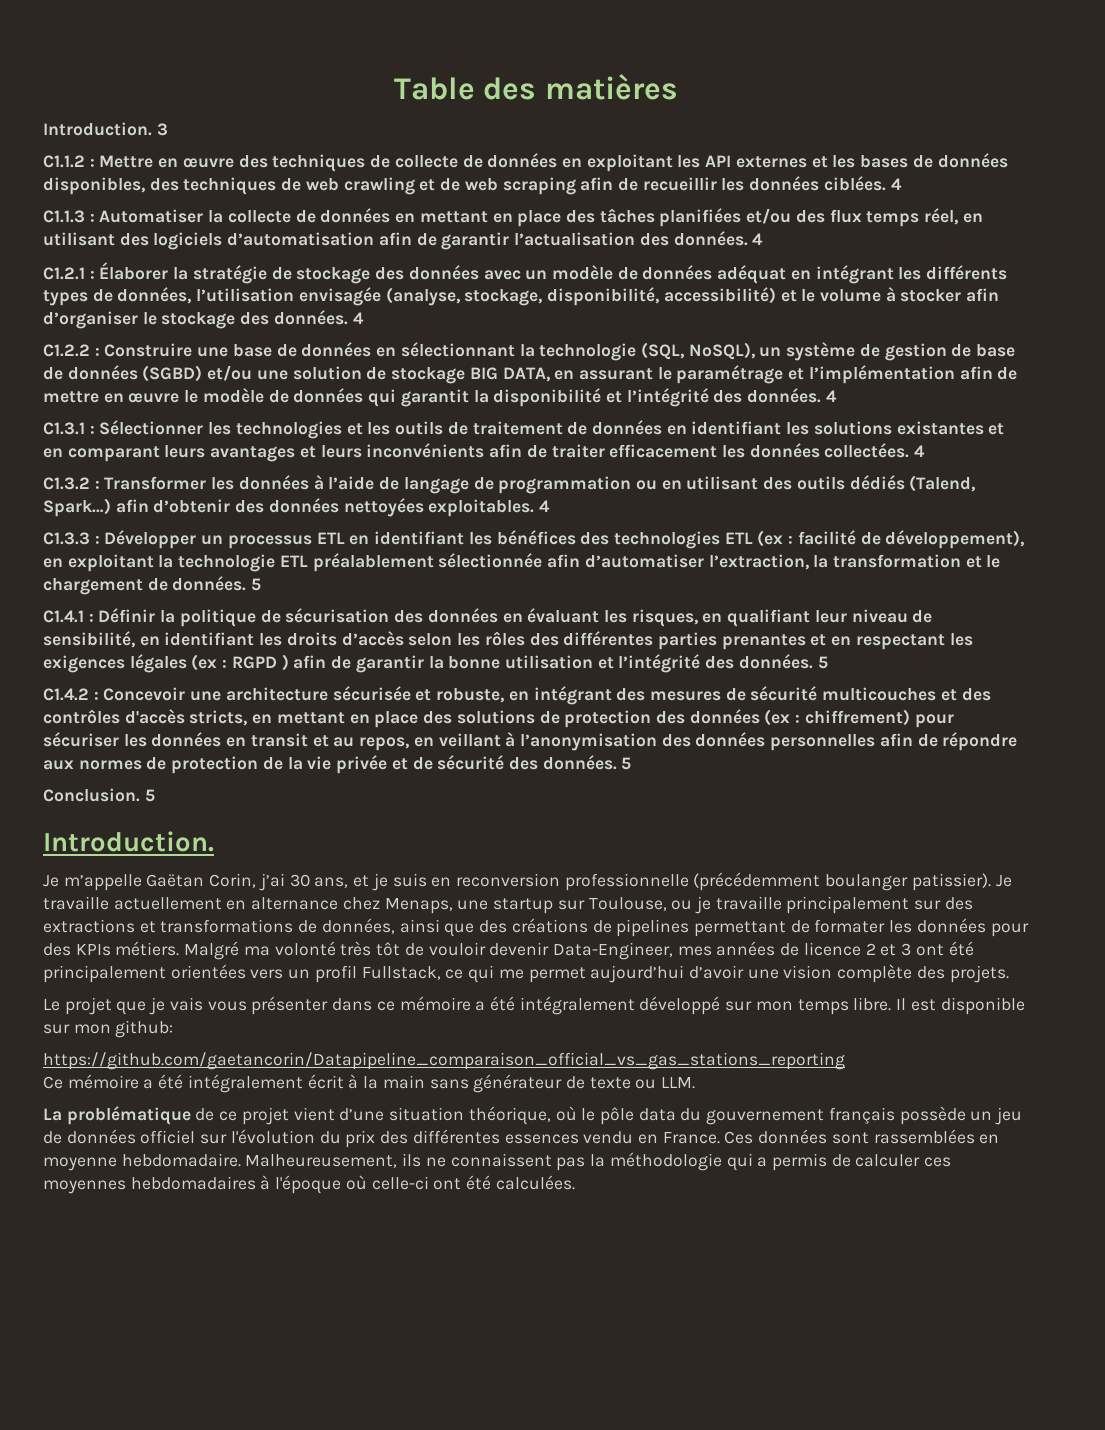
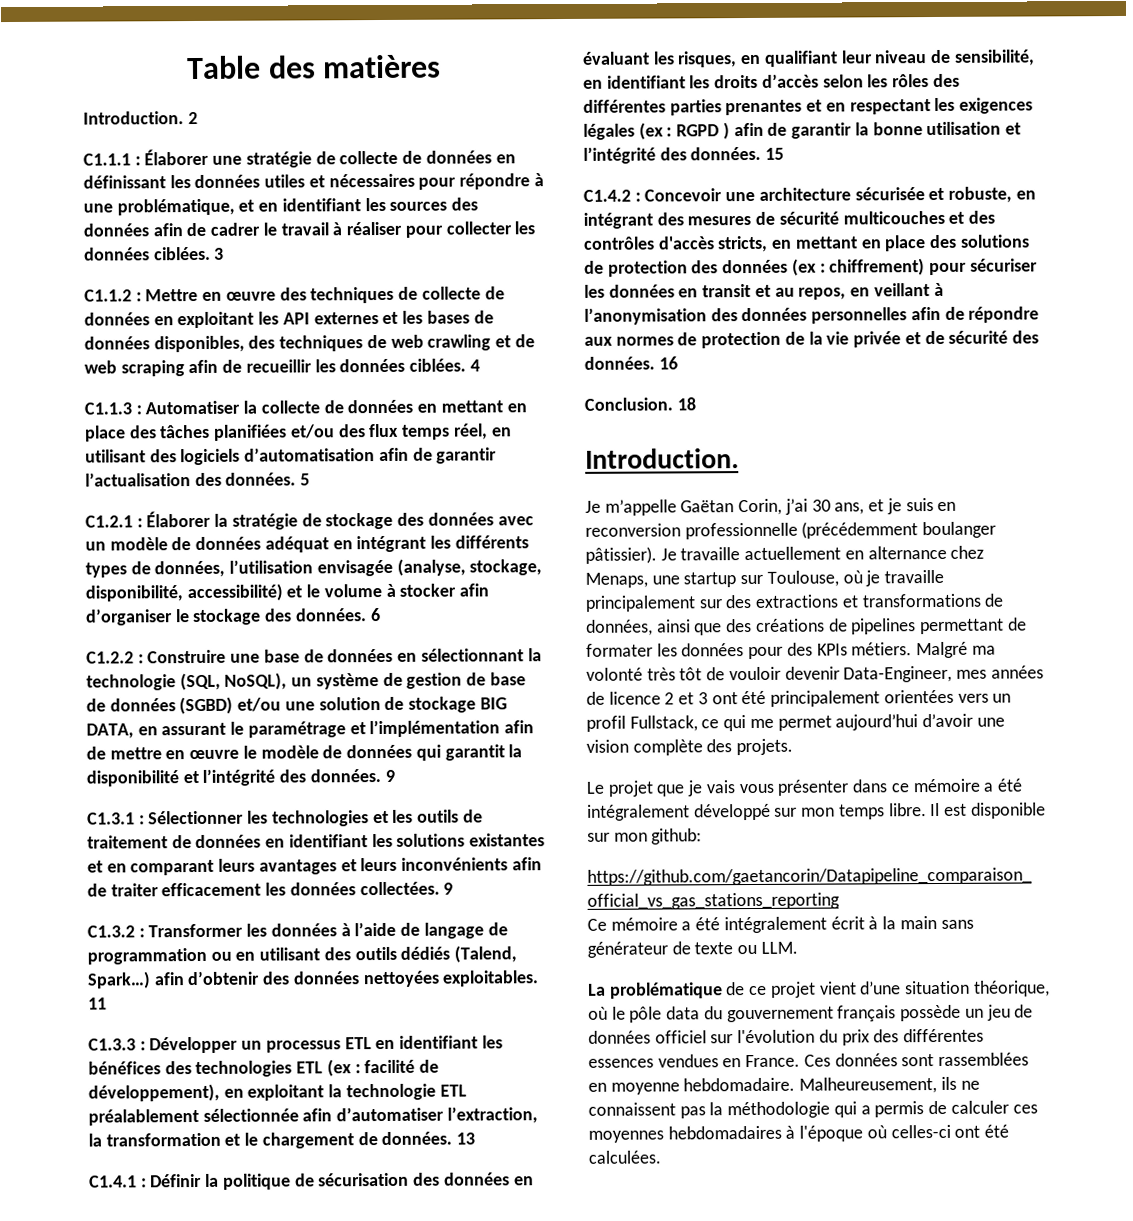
  Table des matières
- Introduction.
+ Introduction. 2
+ C1.1.1 : Élaborer une stratégie de collecte de données en définissant les données utiles et nécessaires pour répondre à une problématique, et en identifiant les sources des données afin de cadrer le travail à réaliser pour collecter les données ciblées.
- C1.1.3 : Automatiser la collecte de données en mettant en place des tâches planifiées et/ou des flux temps réel, en utilisant des logiciels d’automatisation afin de garantir l’actualisation des données. 4
+ C1.1.3 : Automatiser la collecte de données en mettant en place des tâches planifiées et/ou des flux temps réel, en utilisant des logiciels d’automatisation afin de garantir l’actualisation des données. 5
- C1.2.1 : Élaborer la stratégie de stockage des données avec un modèle de données adéquat en intégrant les différents types de données, l’utilisation envisagée (analyse, stockage, disponibilité, accessibilité) et le volume à stocker afin d’organiser le stockage des données. 4
+ C1.2.1 : Élaborer la stratégie de stockage des données avec un modèle de données adéquat en intégrant les différents types de données, l’utilisation envisagée (analyse, stockage, disponibilité, accessibilité) et le volume à stocker afin d’organiser le stockage des données. 6
- C1.2.2 : Construire une base de données en sélectionnant la technologie (SQL, NoSQL), un système de gestion de base de données (SGBD) et/ou une solution de stockage BIG DATA, en assurant le paramétrage et l’implémentation afin de mettre en œuvre le modèle de données qui garantit la disponibilité et l’intégrité des données. 4
+ C1.2.2 : Construire une base de données en sélectionnant la technologie (SQL, NoSQL), un système de gestion de base de données (SGBD) et/ou une solution de stockage BIG DATA, en assurant le paramétrage et l’implémentation afin de mettre en œuvre le modèle de données qui garantit la disponibilité et l’intégrité des données. 9
- C1.3.1 : Sélectionner les technologies et les outils de traitement de données en identifiant les solutions existantes et en comparant leurs avantages et leurs inconvénients afin de traiter efficacement les données collectées. 4
+ C1.3.1 : Sélectionner les technologies et les outils de traitement de données en identifiant les solutions existantes et en comparant leurs avantages et leurs inconvénients afin de traiter efficacement les données collectées. 9
- C1.3.2 : Transformer les données à l’aide de langage de programmation ou en utilisant des outils dédiés (Talend, Spark…) afin d’obtenir des données nettoyées exploitables. 4
+ C1.3.2 : Transformer les données à l’aide de langage de programmation ou en utilisant des outils dédiés (Talend, Spark…) afin d’obtenir des données nettoyées exploitables. 11
- C1.3.3 : Développer un processus ETL en identifiant les bénéfices des technologies ETL (ex : facilité de développement), en exploitant la technologie ETL préalablement sélectionnée afin d’automatiser l’extraction, la transformation et le chargement de données. 5
+ C1.3.3 : Développer un processus ETL en identifiant les bénéfices des technologies ETL (ex : facilité de développement), en exploitant la technologie ETL préalablement sélectionnée afin d’automatiser l’extraction, la transformation et le chargement de données. 13
- C1.4.1 : Définir la politique de sécurisation des données en évaluant les risques, en qualifiant leur niveau de sensibilité, en identifiant les droits d’accès selon les rôles des différentes parties prenantes et en respectant les exigences légales (ex : RGPD ) afin de garantir la bonne utilisation et l’intégrité des données. 5
+ C1.4.1 : Définir la politique de sécurisation des données en évaluant les risques, en qualifiant leur niveau de sensibilité, en identifiant les droits d’accès selon les rôles des différentes parties prenantes et en respectant les exigences légales (ex : RGPD ) afin de garantir la bonne utilisation et l’intégrité des données. 15
- chiffrement) pour sécuriser les données en transit et au repos, en veillant à l’anonymisation des données personnelles afin de répondre aux normes de protection de la vie privée et de sécurité des données. 5
+ chiffrement) pour sécuriser les données en transit et au repos, en veillant à l’anonymisation des données personnelles afin de répondre aux normes de protection de la vie privée et de sécurité des données. 16
- Conclusion. 5
+ Conclusion. 18
- Je m’appelle Gaëtan Corin, j’ai 30 ans, et je suis en reconversion professionnelle (précédemment boulanger patissier).
+ Je m’appelle Gaëtan Corin, j’ai 30 ans, et je suis en reconversion professionnelle (précédemment boulanger pâtissier).
- Je travaille actuellement en alternance chez Menaps, une startup sur Toulouse, ou je travaille principalement sur des extractions et transformations de données, ainsi que des créations de pipelines permettant de formater les données pour des KPIs métiers.
+ Je travaille actuellement en alternance chez Menaps, une startup sur Toulouse, où je travaille principalement sur des extractions et transformations de données, ainsi que des créations de pipelines permettant de formater les données pour des KPIs métiers.
- La problématique de ce projet vient d’une situation théorique, où le pôle data du gouvernement français possède un jeu de données officiel sur l'évolution du prix des différentes essences vendu en France.
+ La problématique de ce projet vient d’une situation théorique, où le pôle data du gouvernement français possède un jeu de données officiel sur l'évolution du prix des différentes essences vendues en France.
- Malheureusement, ils ne connaissent pas la méthodologie qui a permis de calculer ces moyennes hebdomadaires à l'époque où celle-ci ont été calculées.
+ Malheureusement, ils ne connaissent pas la méthodologie qui a permis de calculer ces moyennes hebdomadaires à l'époque où celles-ci ont été calculées.

